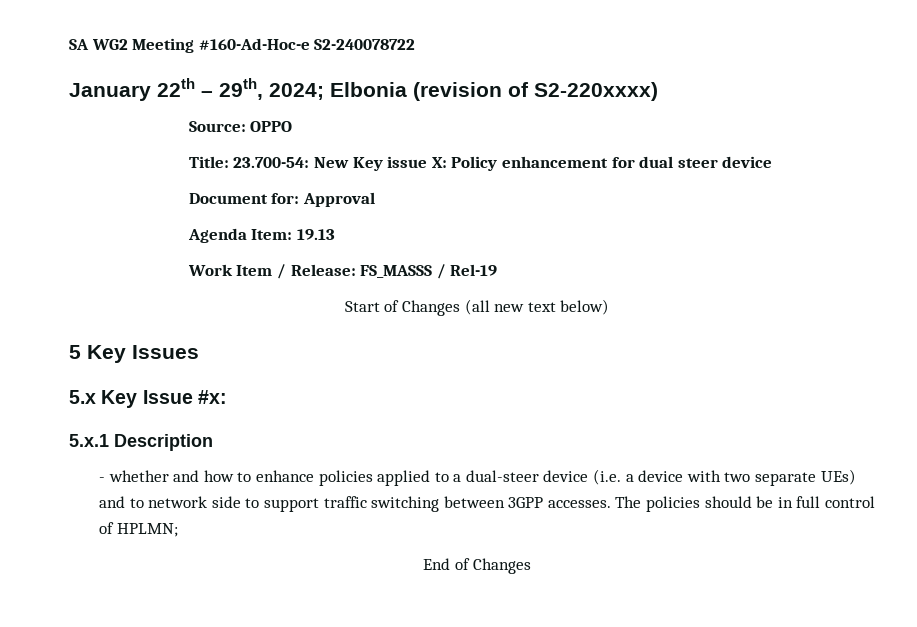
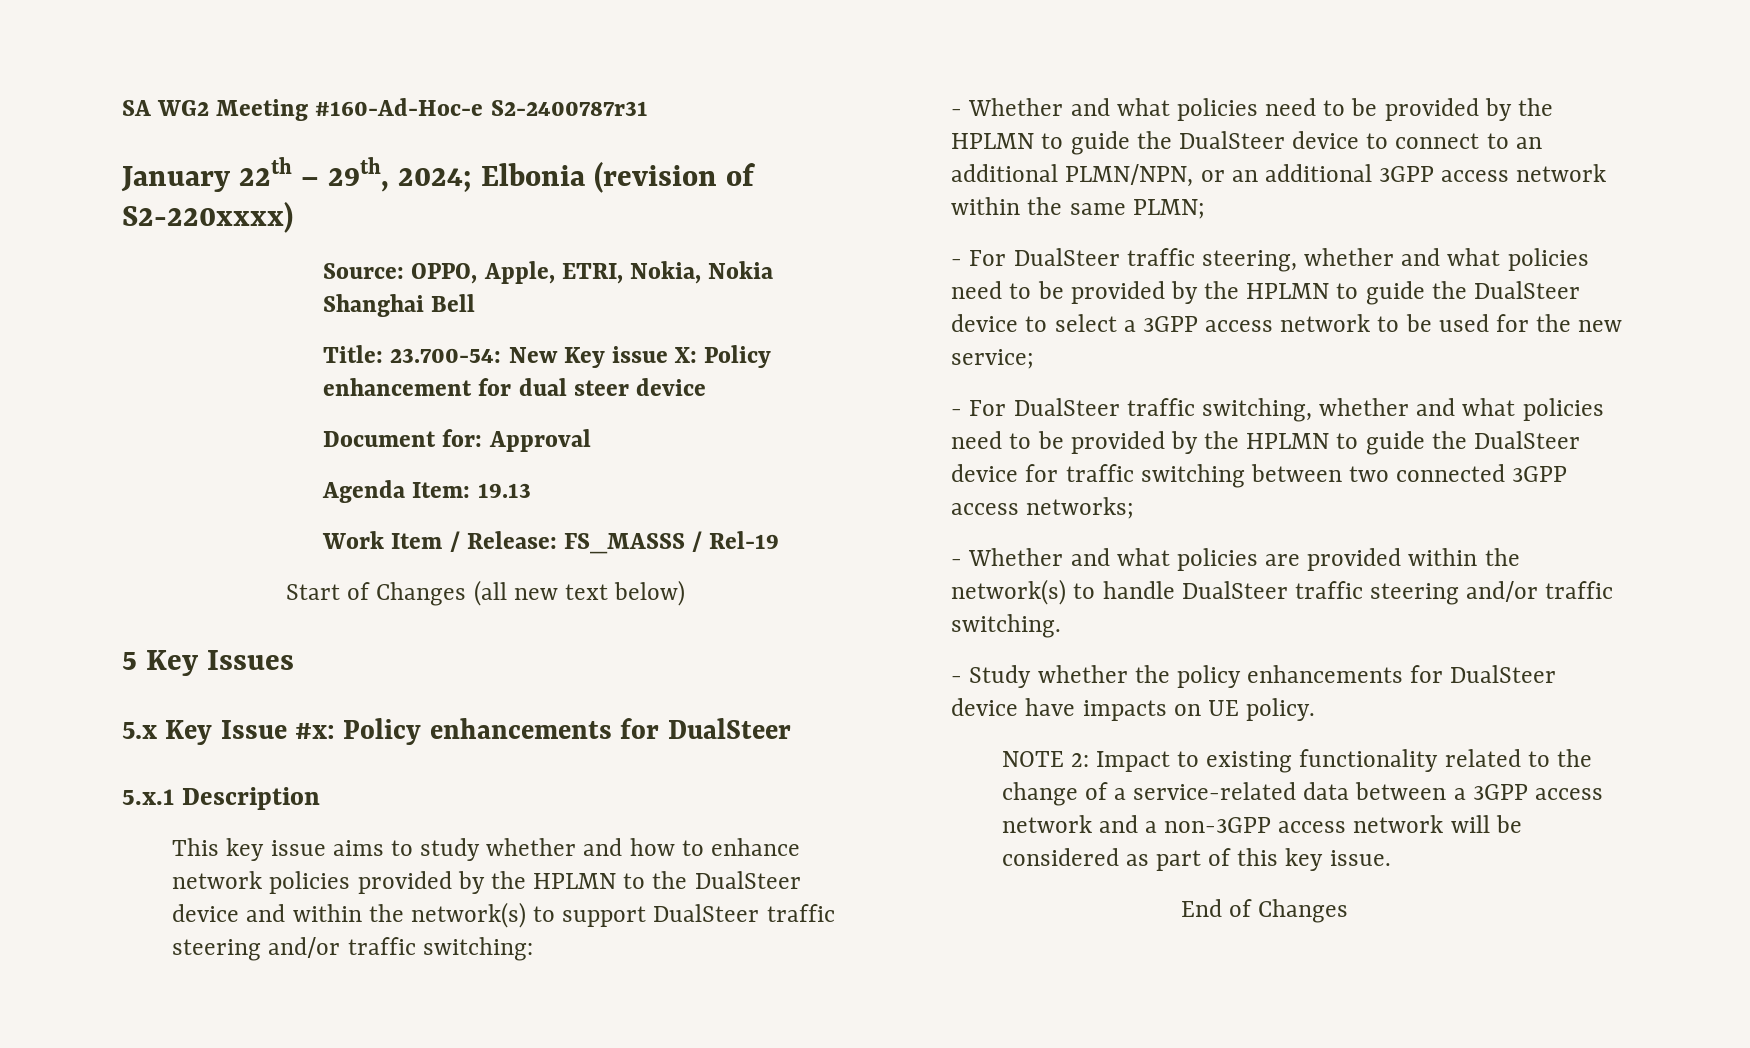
- SA WG2 Meeting #160-Ad-Hoc-e S2-240078722
+ SA WG2 Meeting #160-Ad-Hoc-e S2-2400787r31
- Source: OPPO
+ Source: OPPO, Apple, ETRI, Nokia, Nokia Shanghai Bell
- 5.x Key Issue #x:
+ 5.x Key Issue #x: Policy enhancements for DualSteer
  5.x.1 Description
- - whether and how to enhance policies applied to a dual-steer device (i.e. a device with two separate UEs) and to network side to support traffic switching between 3GPP accesses. The policies should be in full control of HPLMN;
+ This key issue aims to study whether and how to enhance network policies provided by the HPLMN to the DualSteer device and within the network(s) to support DualSteer traffic steering and/or traffic switching:
+ - Whether and what policies need to be provided by the HPLMN to guide the DualSteer device to connect to an additional PLMN/NPN, or an additional 3GPP access network within the same PLMN;
+ - For DualSteer traffic steering, whether and what policies need to be provided by the HPLMN to guide the DualSteer device to select a 3GPP access network to be used for the new service;
+ - For DualSteer traffic switching, whether and what policies need to be provided by the HPLMN to guide the DualSteer device for traffic switching between two connected 3GPP access networks;
+ - Whether and what policies are provided within the network(s) to handle DualSteer traffic steering and/or traffic switching.
+ - Study whether the policy enhancements for DualSteer device have impacts on UE policy.
+ NOTE 2: Impact to existing functionality related to the change of a service-related data between a 3GPP access network and a non-3GPP access network will be considered as part of this key issue.

